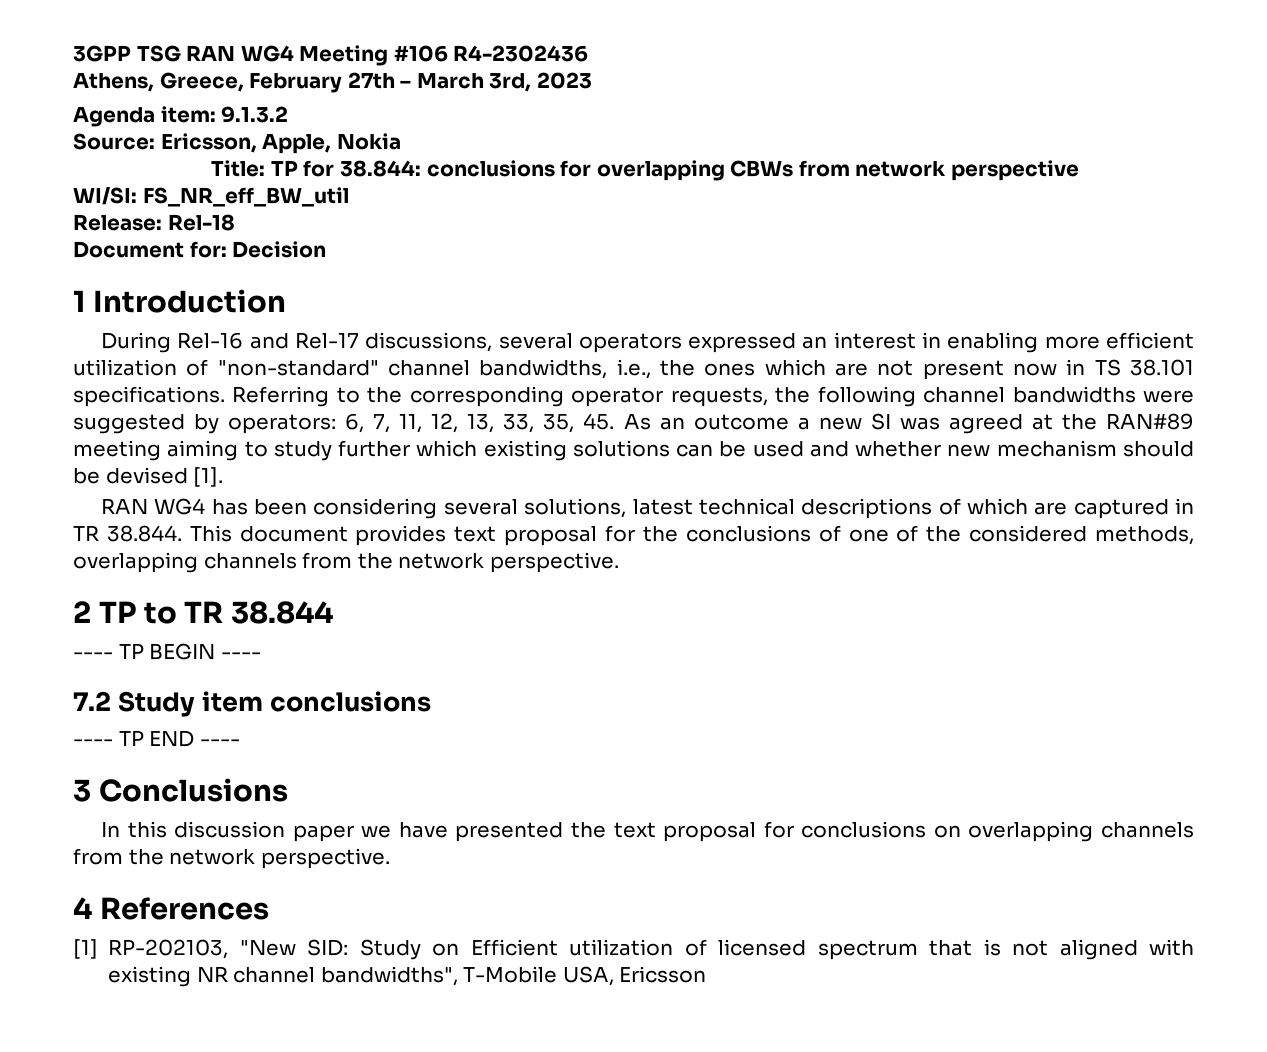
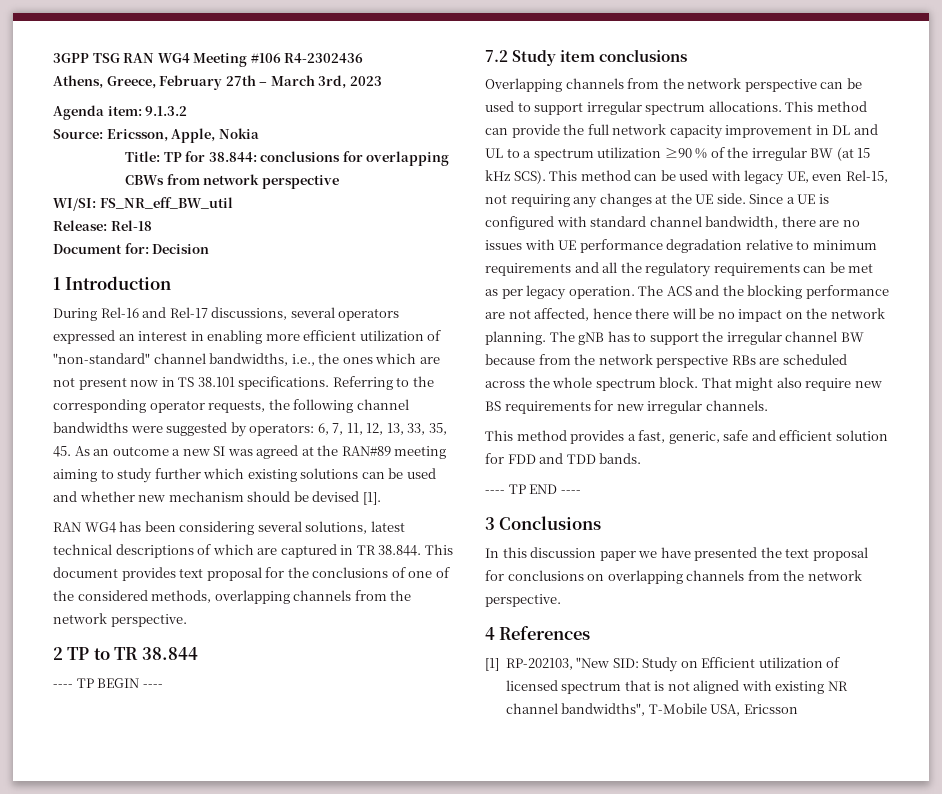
+ Overlapping channels from the network perspective can be used to support irregular spectrum allocations. This method can provide the full network capacity improvement in DL and UL to a spectrum utilization ≥90 % of the irregular BW (at 15 kHz SCS). This method can be used with legacy UE, even Rel-15, not requiring any changes at the UE side. Since a UE is configured with standard channel bandwidth, there are no issues with UE performance degradation relative to minimum requirements and all the regulatory requirements can be met as per legacy operation. The ACS and the blocking performance are not affected, hence there will be no impact on the network planning. The gNB has to support the irregular channel BW because from the network perspective RBs are scheduled across the whole spectrum block. That might also require new BS requirements for new irregular channels.
+ This method provides a fast, generic, safe and efficient solution for FDD and TDD bands.

